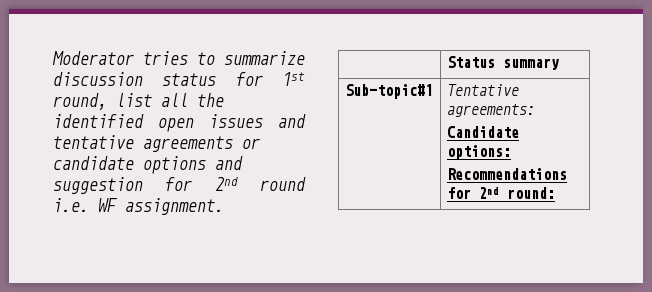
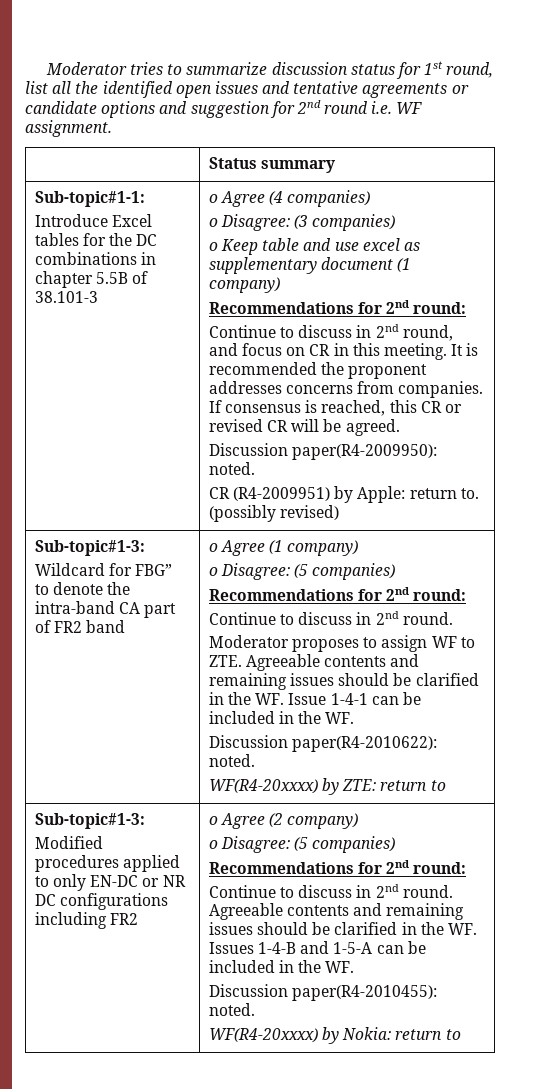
- Sub-topic#1 | Tentative agreements:
- Candidate options:
+ Sub-topic#1-1:
+ Introduce Excel tables for the DC combinations in chapter 5.5B of 38.101-3 | o Agree (4 companies)
+ o Disagree: (3 companies)
+ o Keep table and use excel as supplementary document (1 company)
  Recommendations for 2nd round:
+ Continue to discuss in 2nd round, and focus on CR in this meeting. It is recommended the proponent addresses concerns from companies. If consensus is reached, this CR or revised CR will be agreed.
+ Discussion paper(R4-2009950): noted.
+ CR (R4-2009951) by Apple: return to. (possibly revised)
+ Sub-topic#1-3:
+ Wildcard for FBG” to denote the intra-band CA part of FR2 band | o Agree (1 company)
+ o Disagree: (5 companies)
+ Recommendations for 2nd round:
+ Continue to discuss in 2nd round.
+ Moderator proposes to assign WF to ZTE. Agreeable contents and remaining issues should be clarified in the WF. Issue 1-4-1 can be included in the WF.
+ Discussion paper(R4-2010622): noted.
+ WF(R4-20xxxx) by ZTE: return to
+ Sub-topic#1-3:
+ Modified procedures applied to only EN-DC or NR DC configurations including FR2 | o Agree (2 company)
+ o Disagree: (5 companies)
+ Recommendations for 2nd round:
+ Continue to discuss in 2nd round. Agreeable contents and remaining issues should be clarified in the WF. Issues 1-4-B and 1-5-A can be included in the WF.
+ Discussion paper(R4-2010455): noted.
+ WF(R4-20xxxx) by Nokia: return to

